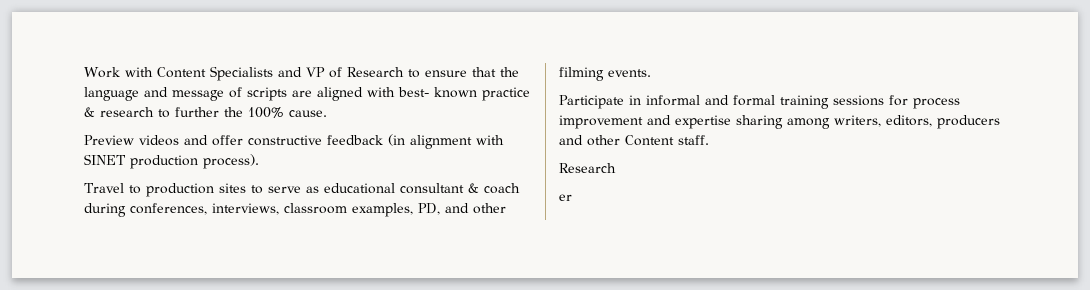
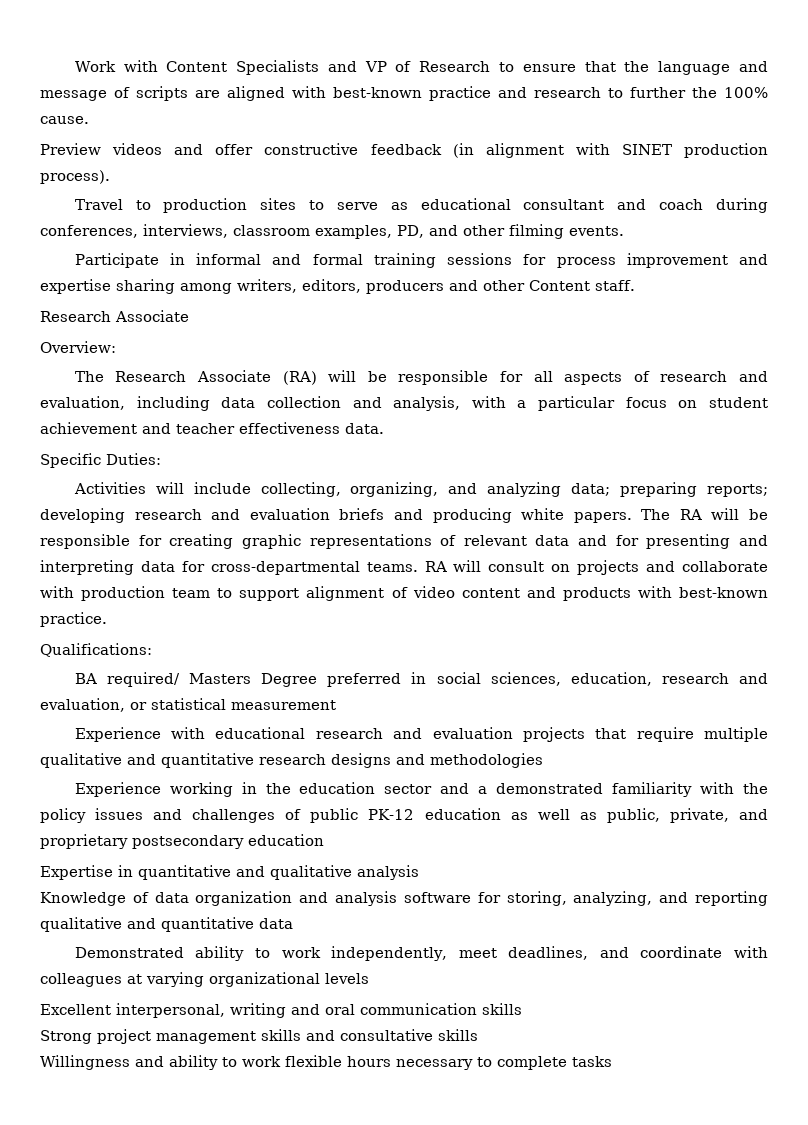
- Work with Content Specialists and VP of Research to ensure that the language and message of scripts are aligned with best- known practice & research to further the 100% cause.
+ Work with Content Specialists and VP of Research to ensure that the language and message of scripts are aligned with best-known practice and research to further the 100% cause.
- Travel to production sites to serve as educational consultant & coach during conferences, interviews, classroom examples, PD, and other filming events.
+ Travel to production sites to serve as educational consultant and coach during conferences, interviews, classroom examples, PD, and other filming events.
  Participate in informal and formal training sessions for process improvement and expertise sharing among writers, editors, producers and other Content staff.
- Research
- er
+ Research Associate
+ Overview:
+ The Research Associate (RA) will be responsible for all aspects of research and evaluation, including data collection and analysis, with a particular focus on student achievement and teacher effectiveness data.
+ Specific Duties:
+ Activities will include collecting, organizing, and analyzing data; preparing reports; developing research and evaluation briefs and producing white papers. The RA will be responsible for creating graphic representations of relevant data and for presenting and interpreting data for cross-departmental teams. RA will consult on projects and collaborate with production team to support alignment of video content and products with best-known practice.
+ Qualifications:
+ BA required/ Masters Degree preferred in social sciences, education, research and evaluation, or statistical measurement
+ Experience with educational research and evaluation projects that require multiple qualitative and quantitative research designs and methodologies
+ Experience working in the education sector and a demonstrated familiarity with the policy issues and challenges of public PK-12 education as well as public, private, and proprietary postsecondary education
+ Expertise in quantitative and qualitative analysis
+ Knowledge of data organization and analysis software for storing, analyzing, and reporting qualitative and quantitative data
+ Demonstrated ability to work independently, meet deadlines, and coordinate with colleagues at varying organizational levels
+ Excellent interpersonal, writing and oral communication skills
+ Strong project management skills and consultative skills
+ Willingness and ability to work flexible hours necessary to complete tasks

